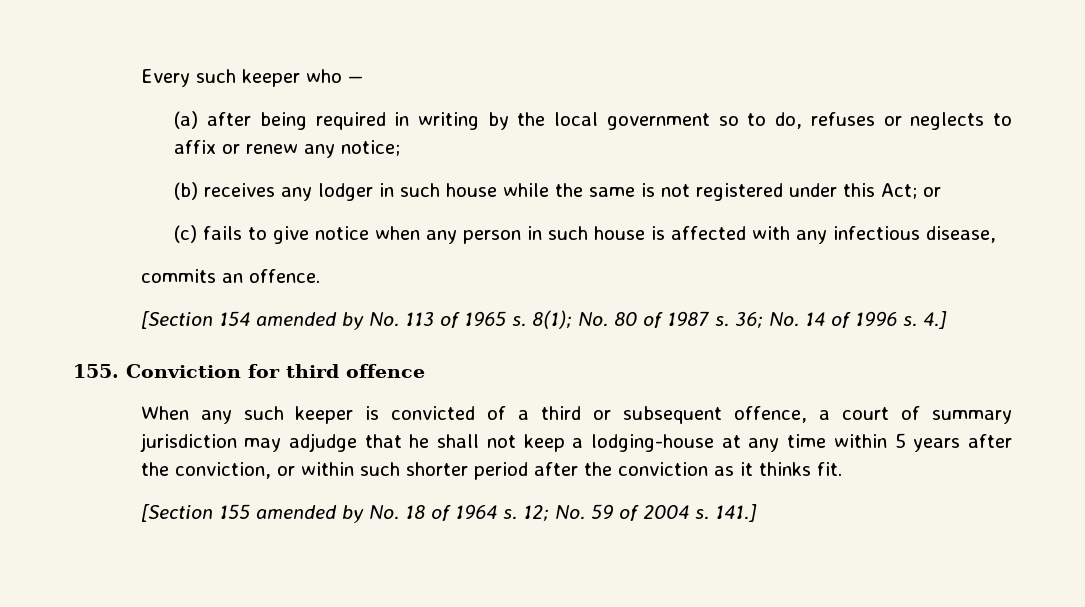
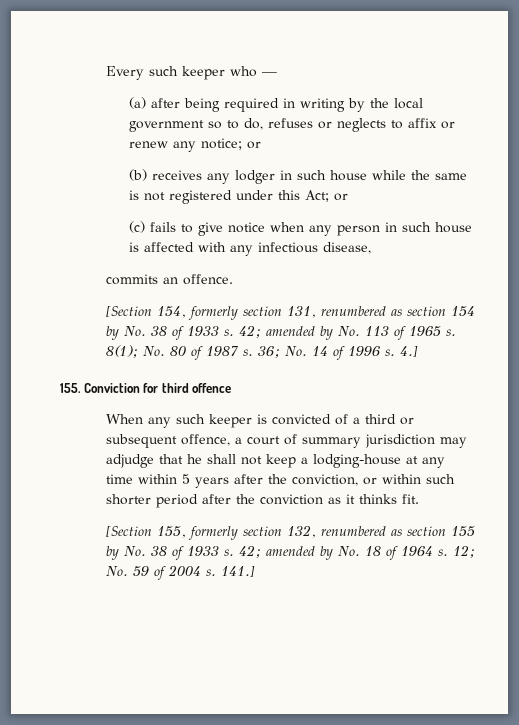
- (a) after being required in writing by the local government so to do, refuses or neglects to affix or renew any notice;
+ (a) after being required in writing by the local government so to do, refuses or neglects to affix or renew any notice; or
- [Section 154 amended by No. 113 of 1965 s.
+ [Section 154, formerly section 131, renumbered as section 154 by No. 38 of 1933 s. 42; amended by No. 113 of 1965 s.
- [Section 155 amended by No. 18 of 1964 s.
+ [Section 155, formerly section 132, renumbered as section 155 by No. 38 of 1933 s. 42; amended by No. 18 of 1964 s.

